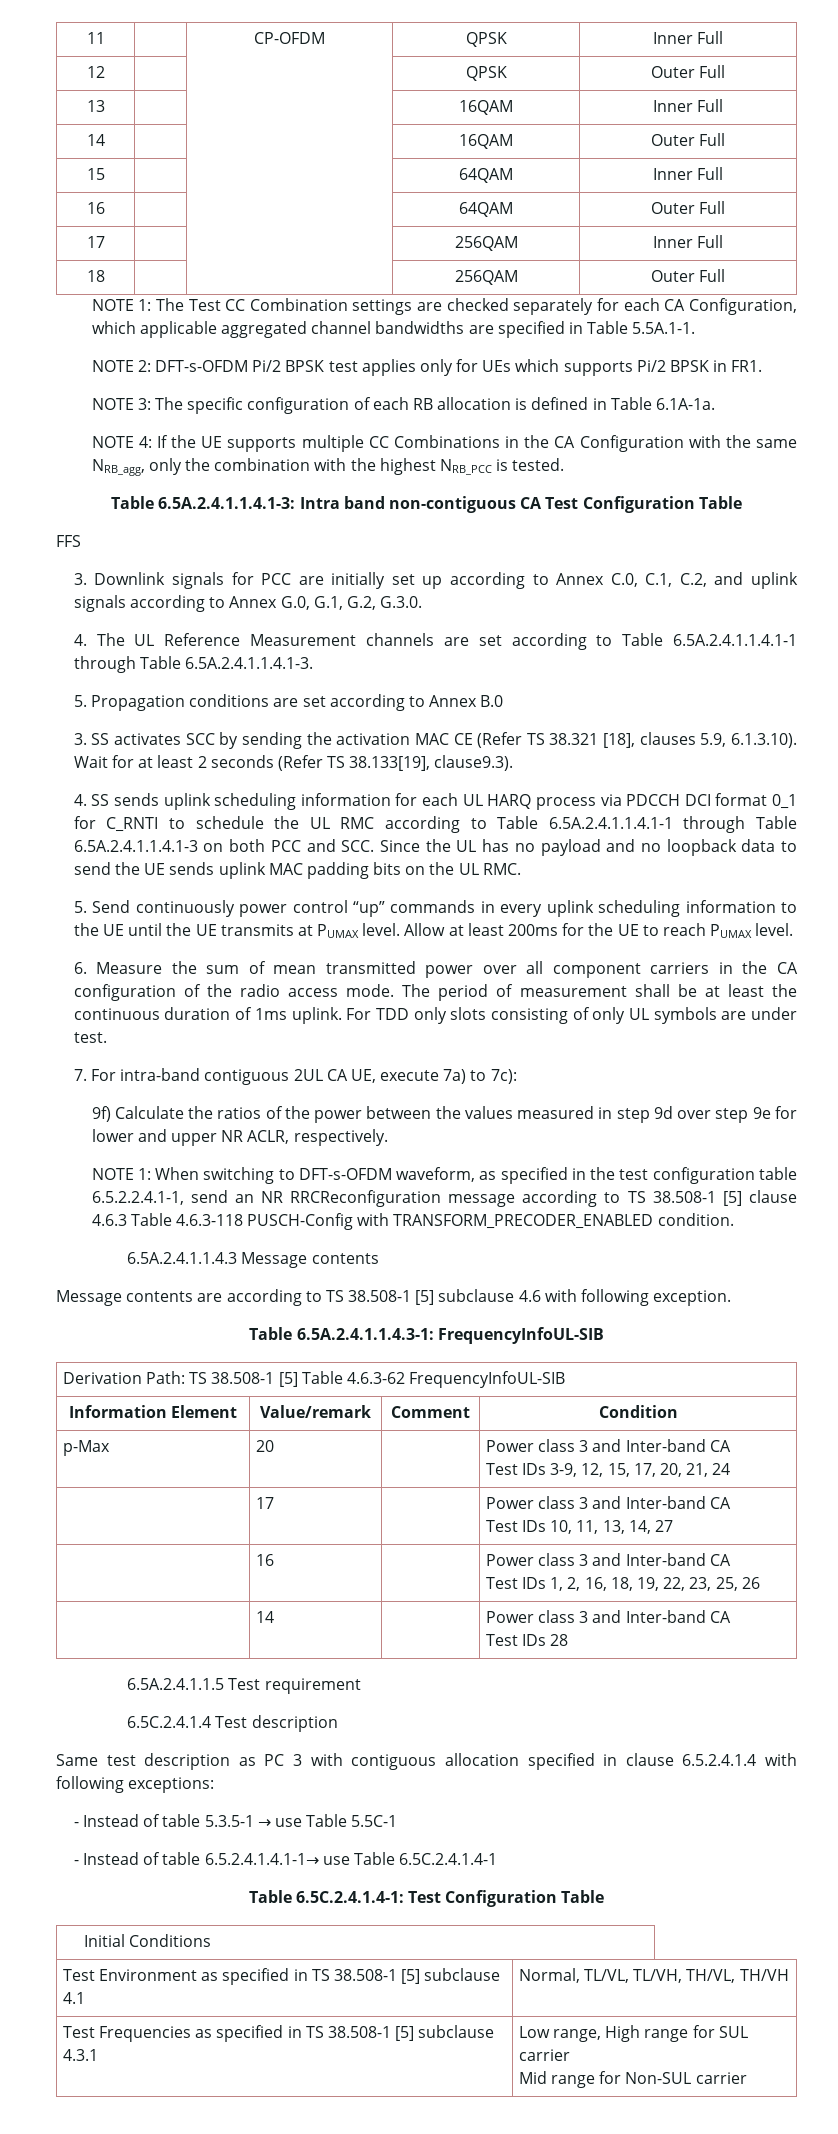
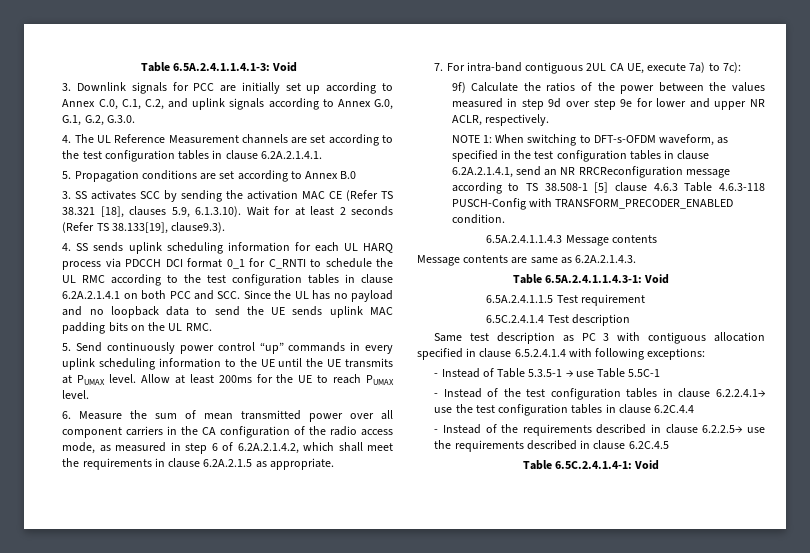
- 11 | | CP-OFDM | QPSK | Inner Full
- 12 | | | QPSK | Outer Full
- 13 | | | 16QAM | Inner Full
- 14 | | | 16QAM | Outer Full
- 15 | | | 64QAM | Inner Full
- 16 | | | 64QAM | Outer Full
- 17 | | | 256QAM | Inner Full
- 18 | | | 256QAM | Outer Full
- NOTE 1: The Test CC Combination settings are checked separately for each CA Configuration, which applicable aggregated channel bandwidths are specified in Table 5.5A.1-1.
- NOTE 2: DFT-s-OFDM Pi/2 BPSK test applies only for UEs which supports Pi/2 BPSK in FR1.
- NOTE 3: The specific configuration of each RB allocation is defined in Table 6.1A-1a.
- NOTE 4: If the UE supports multiple CC Combinations in the CA Configuration with the same NRB_agg, only the combination with the highest NRB_PCC is tested.
- Table 6.5A.2.4.1.1.4.1-3: Intra band non-contiguous CA Test Configuration Table
- FFS
+ Table 6.5A.2.4.1.1.4.1-3: Void
- 4. The UL Reference Measurement channels are set according to Table 6.5A.2.4.1.1.4.1-1 through Table 6.5A.2.4.1.1.4.1-3.
+ 4. The UL Reference Measurement channels are set according to the test configuration tables in clause 6.2A.2.1.4.1.
- 4. SS sends uplink scheduling information for each UL HARQ process via PDCCH DCI format 0_1 for C_RNTI to schedule the UL RMC according to Table 6.5A.2.4.1.1.4.1-1 through Table 6.5A.2.4.1.1.4.1-3 on both PCC and SCC. Since the UL has no payload and no loopback data to send the UE sends uplink MAC padding bits on the UL RMC.
+ 4. SS sends uplink scheduling information for each UL HARQ process via PDCCH DCI format 0_1 for C_RNTI to schedule the UL RMC according to the test configuration tables in clause 6.2A.2.1.4.1 on both PCC and SCC. Since the UL has no payload and no loopback data to send the UE sends uplink MAC padding bits on the UL RMC.
- 6. Measure the sum of mean transmitted power over all component carriers in the CA configuration of the radio access mode. The period of measurement shall be at least the continuous duration of 1ms uplink. For TDD only slots consisting of only UL symbols are under test.
+ 6. Measure the sum of mean transmitted power over all component carriers in the CA configuration of the radio access mode, as measured in step 6 of 6.2A.2.1.4.2, which shall meet the requirements in clause 6.2A.2.1.5 as appropriate.
- NOTE 1: When switching to DFT-s-OFDM waveform, as specified in the test configuration table 6.5.2.2.4.1-1, send an NR RRCReconfiguration message according to TS 38.508-1 [5] clause 4.6.3 Table 4.6.3-118 PUSCH-Config with TRANSFORM_PRECODER_ENABLED condition.
+ NOTE 1: When switching to DFT-s-OFDM waveform, as specified in the test configuration tables in clause 6.2A.2.1.4.1, send an NR RRCReconfiguration message according to TS 38.508-1 [5] clause 4.6.3 Table 4.6.3-118 PUSCH-Config with TRANSFORM_PRECODER_ENABLED condition.
- Message contents are according to TS 38.508-1 [5] subclause 4.6 with following exception.
- Table 6.5A.2.4.1.1.4.3-1: FrequencyInfoUL-SIB
- Derivation Path: TS 38.508-1 [5] Table 4.6.3-62 FrequencyInfoUL-SIB
- Information Element | Value/remark | Comment | Condition
- p-Max | 20 | | Power class 3 and Inter-band CA
- Test IDs 3-9, 12, 15, 17, 20, 21, 24
- | 17 | | Power class 3 and Inter-band CA
- Test IDs 10, 11, 13, 14, 27
- | 16 | | Power class 3 and Inter-band CA
- Test IDs 1, 2, 16, 18, 19, 22, 23, 25, 26
- | 14 | | Power class 3 and Inter-band CA
- Test IDs 28
+ Message contents are same as 6.2A.2.1.4.3.
+ Table 6.5A.2.4.1.1.4.3-1: Void
- - Instead of table 5.3.5-1 → use Table 5.5C-1
+ - Instead of Table 5.3.5-1 → use Table 5.5C-1
- - Instead of table 6.5.2.4.1.4.1-1→ use Table 6.5C.2.4.1.4-1
- Table 6.5C.2.4.1.4-1: Test Configuration Table
- Initial Conditions
- Test Environment as specified in TS 38.508-1 [5] subclause 4.1 | Normal, TL/VL, TL/VH, TH/VL, TH/VH
- Test Frequencies as specified in TS 38.508-1 [5] subclause 4.3.1 | Low range, High range for SUL carrier
- Mid range for Non-SUL carrier
+ - Instead of the test configuration tables in clause 6.2.2.4.1→ use the test configuration tables in clause 6.2C.4.4
+ - Instead of the requirements described in clause 6.2.2.5→ use the requirements described in clause 6.2C.4.5
+ Table 6.5C.2.4.1.4-1: Void

